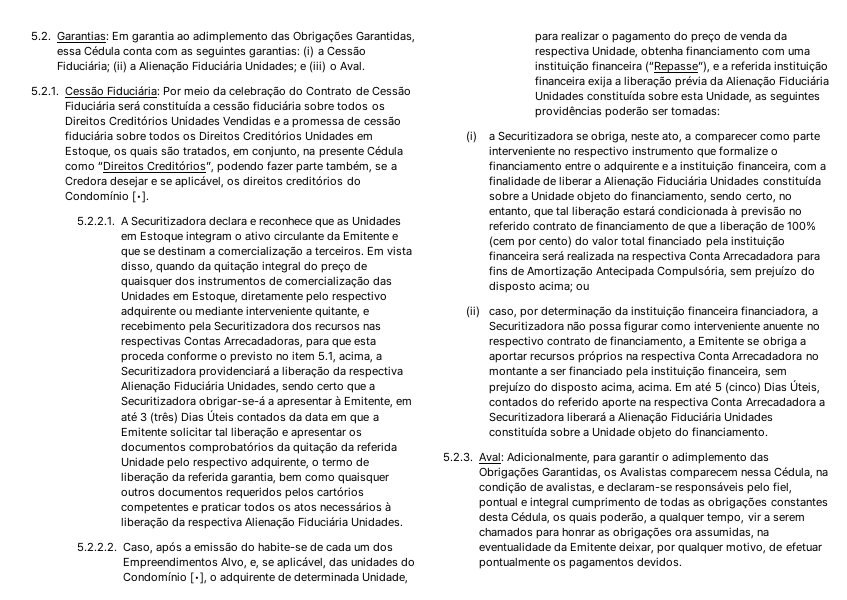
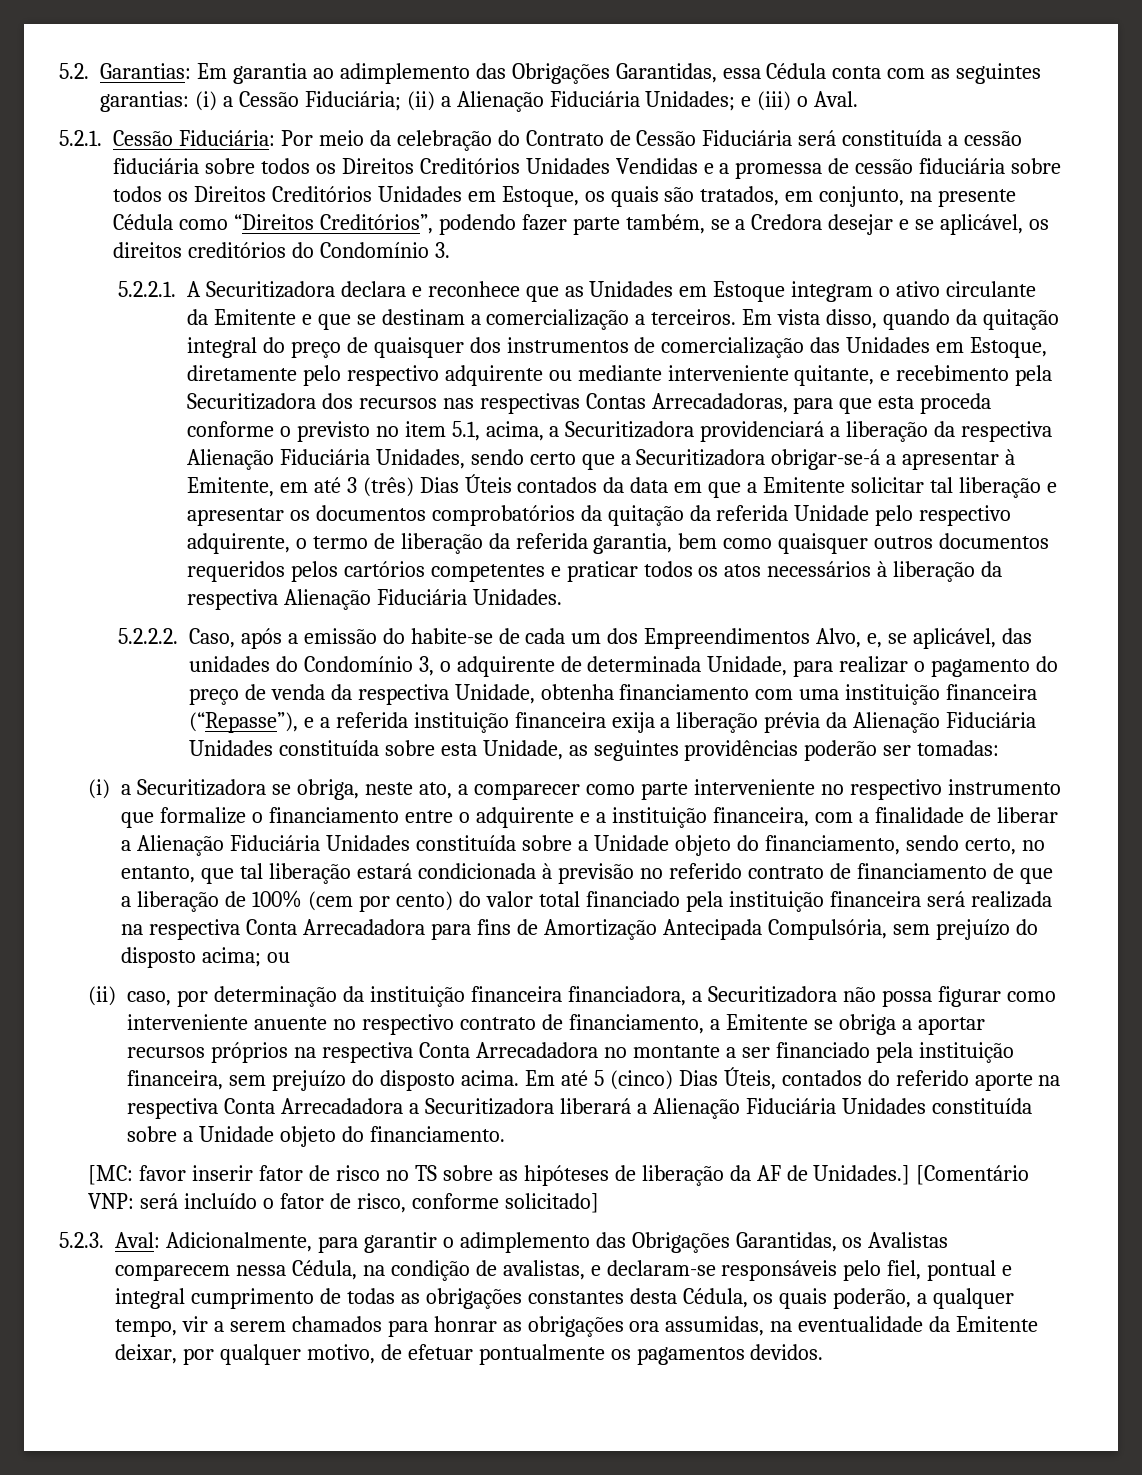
- Por meio da celebração do Contrato de Cessão Fiduciária será constituída a cessão fiduciária sobre todos os Direitos Creditórios Unidades Vendidas e a promessa de cessão fiduciária sobre todos os Direitos Creditórios Unidades em Estoque, os quais são tratados, em conjunto, na presente Cédula como “Direitos Creditórios”, podendo fazer parte também, se a Credora desejar e se aplicável, os direitos creditórios do Condomínio [•].
+ Por meio da celebração do Contrato de Cessão Fiduciária será constituída a cessão fiduciária sobre todos os Direitos Creditórios Unidades Vendidas e a promessa de cessão fiduciária sobre todos os Direitos Creditórios Unidades em Estoque, os quais são tratados, em conjunto, na presente Cédula como “Direitos Creditórios”, podendo fazer parte também, se a Credora desejar e se aplicável, os direitos creditórios do Condomínio 3.
- 5.2.2.2. Caso, após a emissão do habite-se de cada um dos Empreendimentos Alvo, e, se aplicável, das unidades do Condomínio [•], o adquirente de determinada Unidade, para realizar o pagamento do preço de venda da respectiva Unidade, obtenha financiamento com uma instituição financeira (“Repasse”), e a referida instituição financeira exija a liberação prévia da Alienação Fiduciária Unidades constituída sobre esta Unidade, as seguintes providências poderão ser tomadas:
+ 5.2.2.2. Caso, após a emissão do habite-se de cada um dos Empreendimentos Alvo, e, se aplicável, das unidades do Condomínio 3, o adquirente de determinada Unidade, para realizar o pagamento do preço de venda da respectiva Unidade, obtenha financiamento com uma instituição financeira (“Repasse”), e a referida instituição financeira exija a liberação prévia da Alienação Fiduciária Unidades constituída sobre esta Unidade, as seguintes providências poderão ser tomadas:
- (ii) caso, por determinação da instituição financeira financiadora, a Securitizadora não possa figurar como interveniente anuente no respectivo contrato de financiamento, a Emitente se obriga a aportar recursos próprios na respectiva Conta Arrecadadora no montante a ser financiado pela instituição financeira, sem prejuízo do disposto acima, acima.
+ (ii) caso, por determinação da instituição financeira financiadora, a Securitizadora não possa figurar como interveniente anuente no respectivo contrato de financiamento, a Emitente se obriga a aportar recursos próprios na respectiva Conta Arrecadadora no montante a ser financiado pela instituição financeira, sem prejuízo do disposto acima.
+ [MC: favor inserir fator de risco no TS sobre as hipóteses de liberação da AF de Unidades.] [Comentário VNP: será incluído o fator de risco, conforme solicitado]

